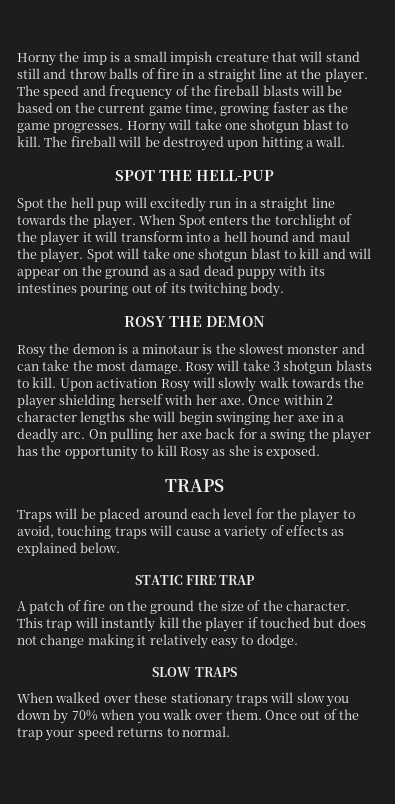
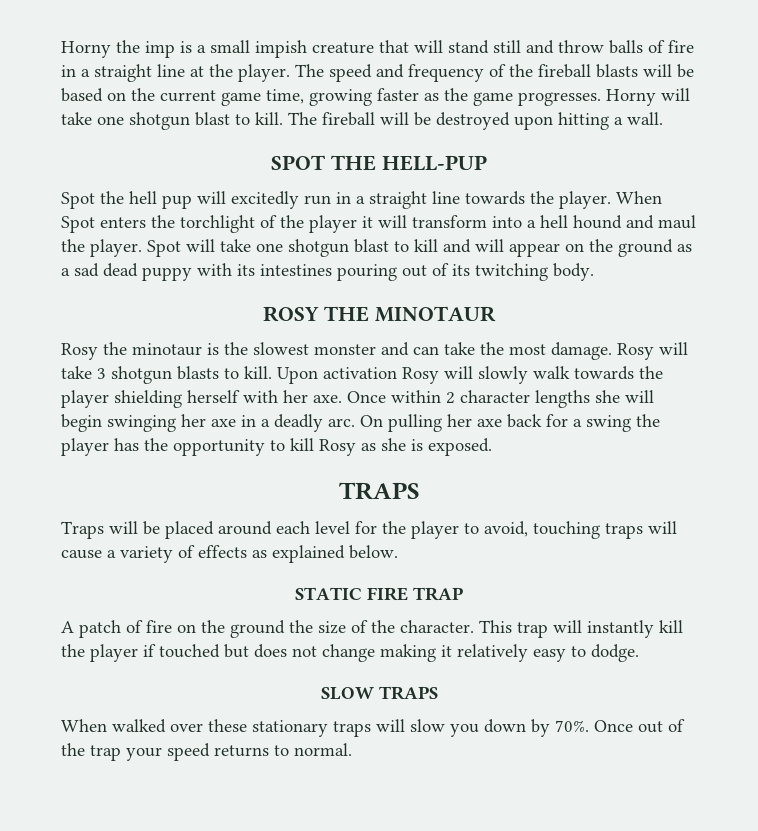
- ROSY THE DEMON
+ ROSY THE MINOTAUR
- Rosy the demon is a minotaur is the slowest monster and can take the most damage.
+ Rosy the minotaur is the slowest monster and can take the most damage.
- When walked over these stationary traps will slow you down by 70% when you walk over them.
+ When walked over these stationary traps will slow you down by 70%.

